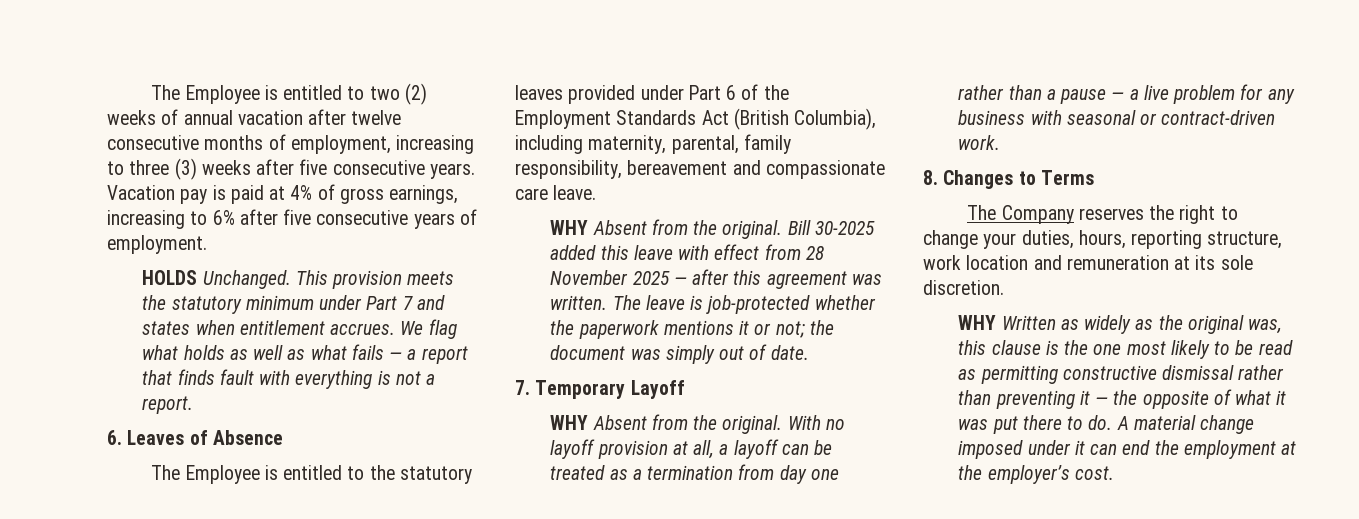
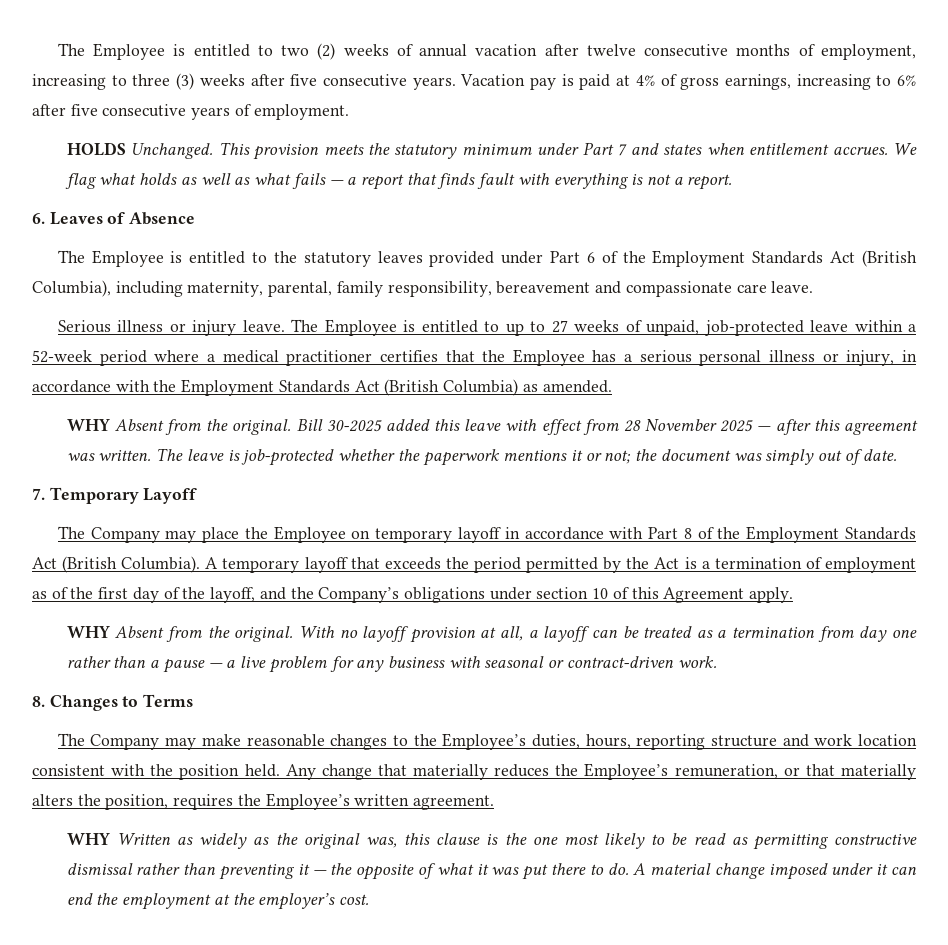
+ Serious illness or injury leave. The Employee is entitled to up to 27 weeks of unpaid, job-protected leave within a 52-week period where a medical practitioner certifies that the Employee has a serious personal illness or injury, in accordance with the Employment Standards Act (British Columbia) as amended.
+ The Company may place the Employee on temporary layoff in accordance with Part 8 of the Employment Standards Act (British Columbia). A temporary layoff that exceeds the period permitted by the Act is a termination of employment as of the first day of the layoff, and the Company’s obligations under section 10 of this Agreement apply.
- The Company reserves the right to change your duties, hours, reporting structure, work location and remuneration at its sole discretion.
+ The Company may make reasonable changes to the Employee’s duties, hours, reporting structure and work location consistent with the position held. Any change that materially reduces the Employee’s remuneration, or that materially alters the position, requires the Employee’s written agreement.

